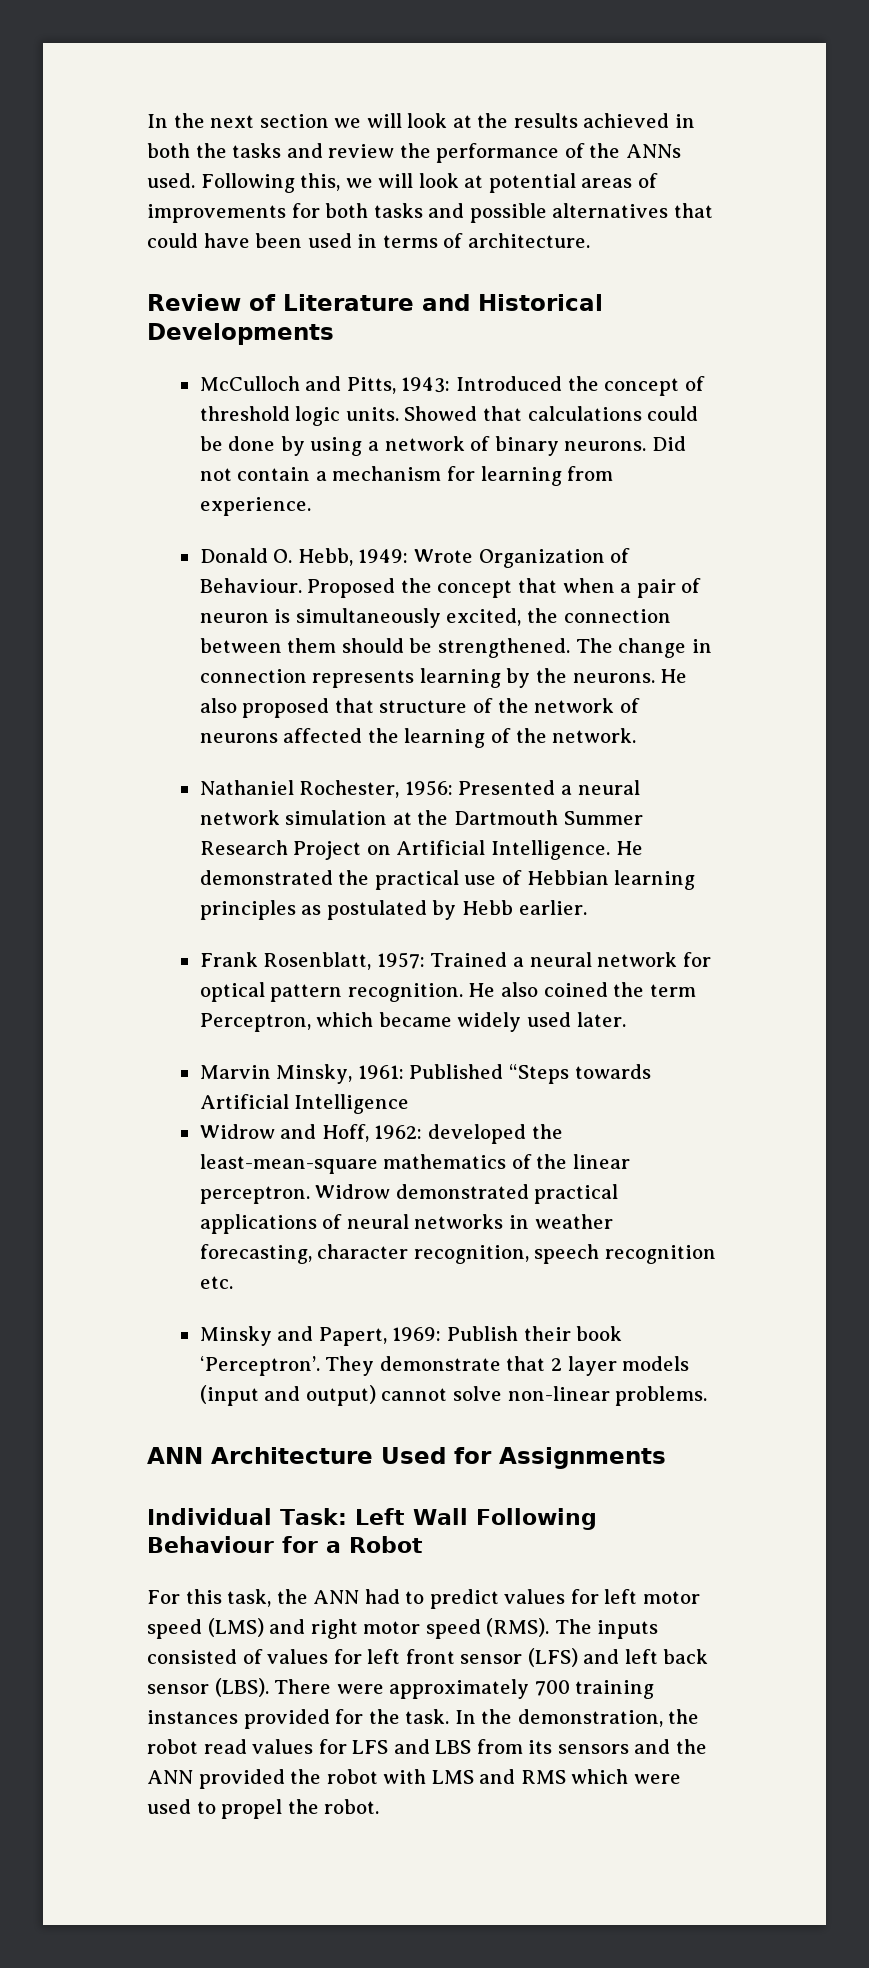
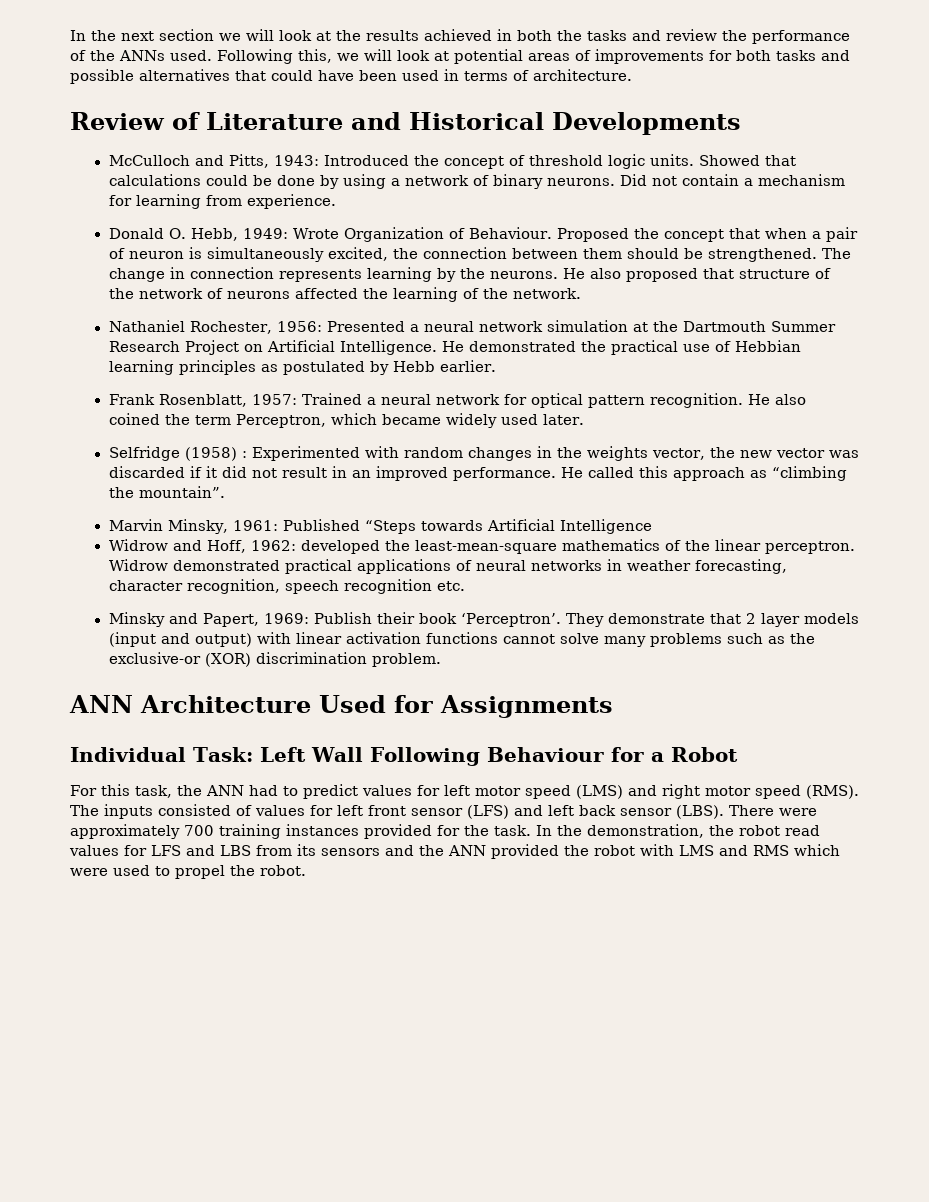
+ Selfridge (1958) : Experimented with random changes in the weights vector, the new vector was discarded if it did not result in an improved performance. He called this approach as “climbing the mountain”.
- They demonstrate that 2 layer models (input and output) cannot solve non-linear problems.
+ They demonstrate that 2 layer models (input and output) with linear activation functions cannot solve many problems such as the exclusive-or (XOR) discrimination problem.

